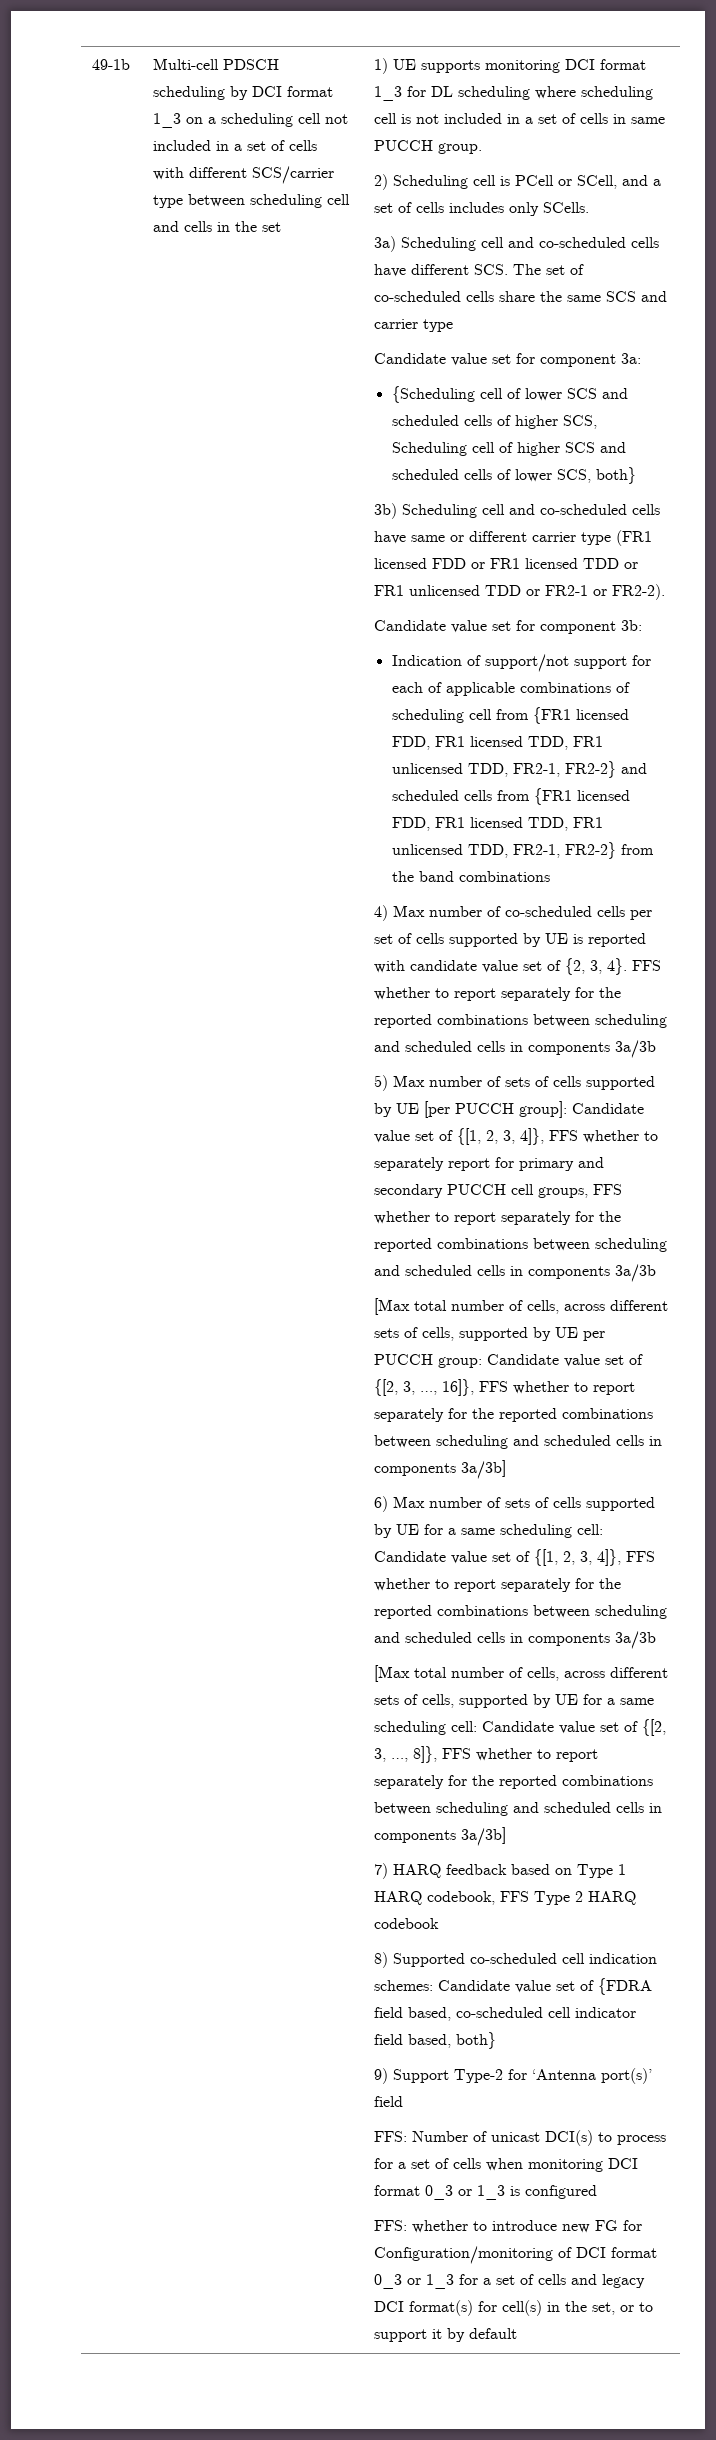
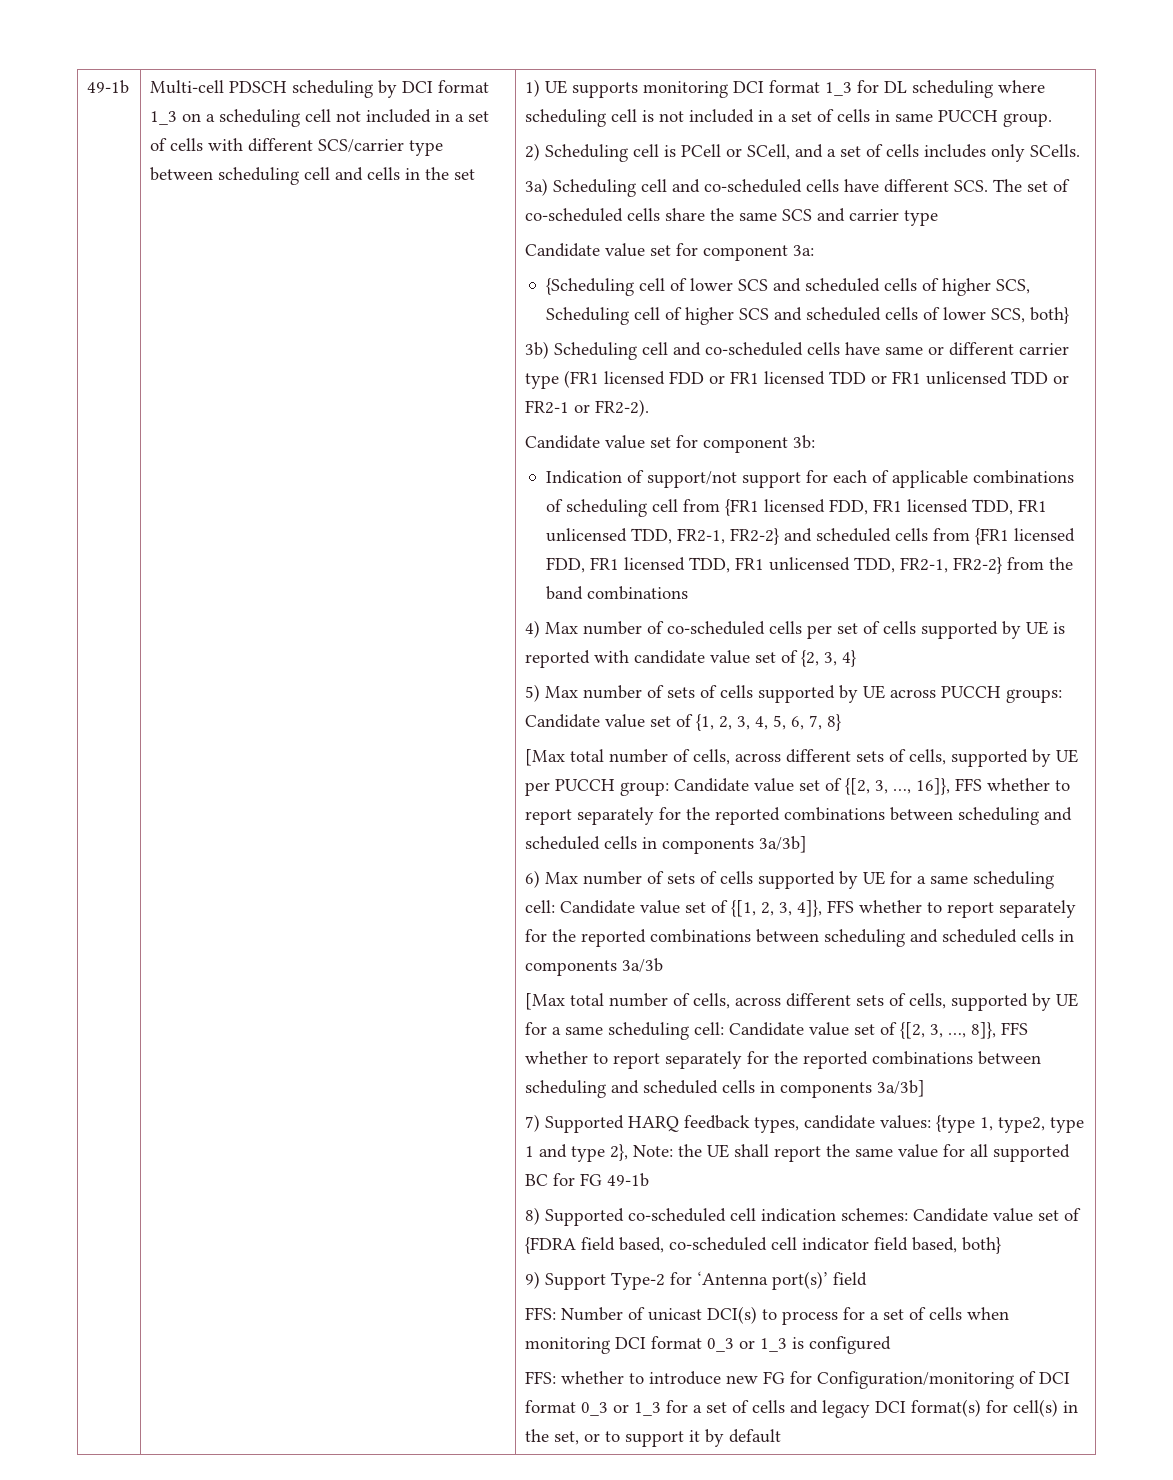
- 4) Max number of co-scheduled cells per set of cells supported by UE is reported with candidate value set of {2, 3, 4}. FFS whether to report separately for the reported combinations between scheduling and scheduled cells in components 3a/3b
+ 4) Max number of co-scheduled cells per set of cells supported by UE is reported with candidate value set of {2, 3, 4}
- 5) Max number of sets of cells supported by UE [per PUCCH group]: Candidate value set of {[1, 2, 3, 4]}, FFS whether to separately report for primary and secondary PUCCH cell groups, FFS whether to report separately for the reported combinations between scheduling and scheduled cells in components 3a/3b
+ 5) Max number of sets of cells supported by UE across PUCCH groups: Candidate value set of {1, 2, 3, 4, 5, 6, 7, 8}
- 7) HARQ feedback based on Type 1 HARQ codebook, FFS Type 2 HARQ codebook
+ 7) Supported HARQ feedback types, candidate values: {type 1, type2, type 1 and type 2}, Note: the UE shall report the same value for all supported BC for FG 49-1b

